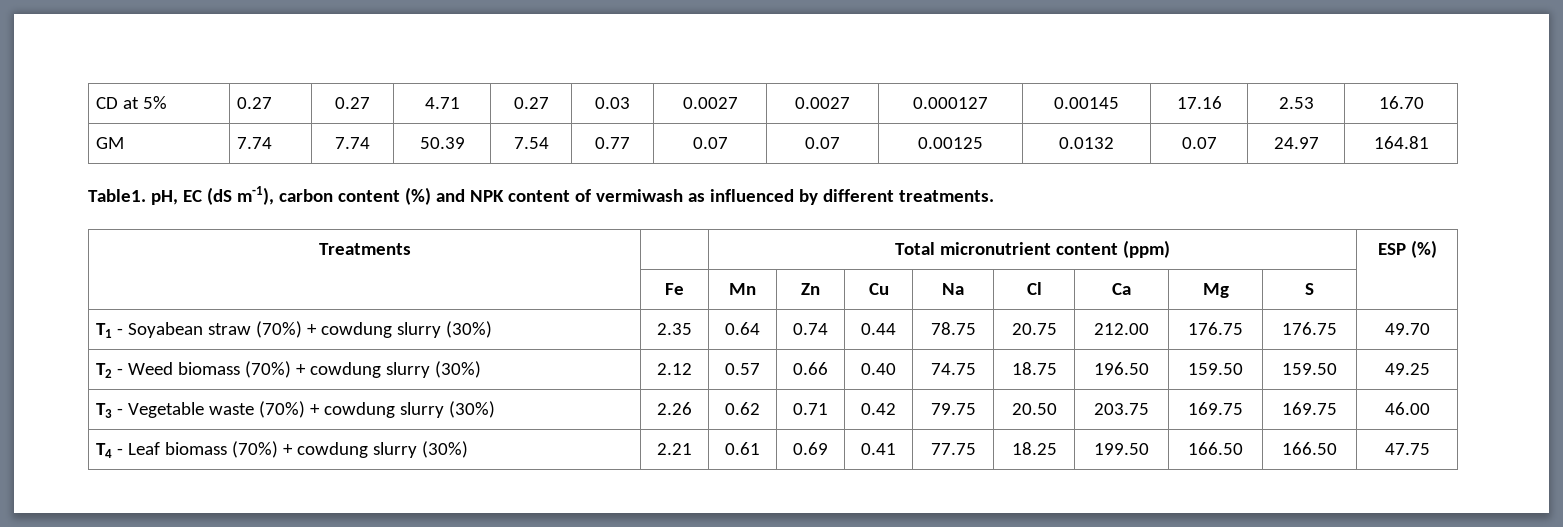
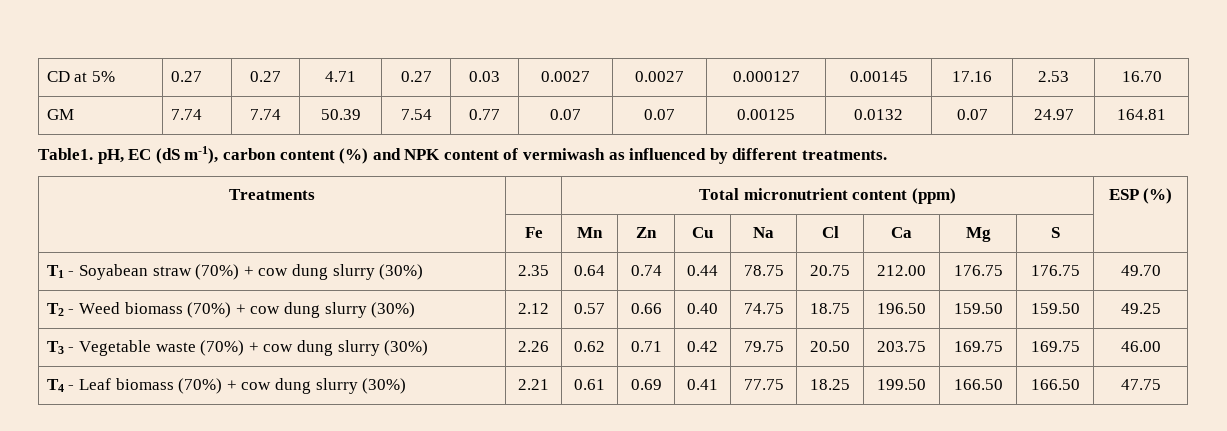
- T1 - Soyabean straw (70%) + cowdung slurry (30%) | 2.35 | 0.64 | 0.74 | 0.44 | 78.75 | 20.75 | 212.00 | 176.75 | 176.75 | 49.70
+ T1 - Soyabean straw (70%) + cow dung slurry (30%) | 2.35 | 0.64 | 0.74 | 0.44 | 78.75 | 20.75 | 212.00 | 176.75 | 176.75 | 49.70
- T2 - Weed biomass (70%) + cowdung slurry (30%) | 2.12 | 0.57 | 0.66 | 0.40 | 74.75 | 18.75 | 196.50 | 159.50 | 159.50 | 49.25
+ T2 - Weed biomass (70%) + cow dung slurry (30%) | 2.12 | 0.57 | 0.66 | 0.40 | 74.75 | 18.75 | 196.50 | 159.50 | 159.50 | 49.25
- T3 - Vegetable waste (70%) + cowdung slurry (30%) | 2.26 | 0.62 | 0.71 | 0.42 | 79.75 | 20.50 | 203.75 | 169.75 | 169.75 | 46.00
+ T3 - Vegetable waste (70%) + cow dung slurry (30%) | 2.26 | 0.62 | 0.71 | 0.42 | 79.75 | 20.50 | 203.75 | 169.75 | 169.75 | 46.00
- T4 - Leaf biomass (70%) + cowdung slurry (30%) | 2.21 | 0.61 | 0.69 | 0.41 | 77.75 | 18.25 | 199.50 | 166.50 | 166.50 | 47.75
+ T4 - Leaf biomass (70%) + cow dung slurry (30%) | 2.21 | 0.61 | 0.69 | 0.41 | 77.75 | 18.25 | 199.50 | 166.50 | 166.50 | 47.75

